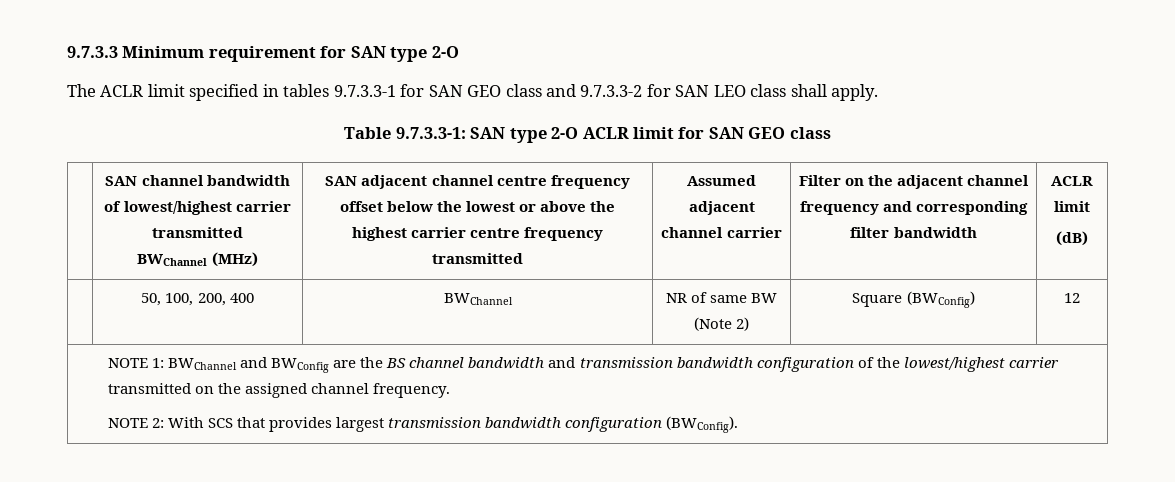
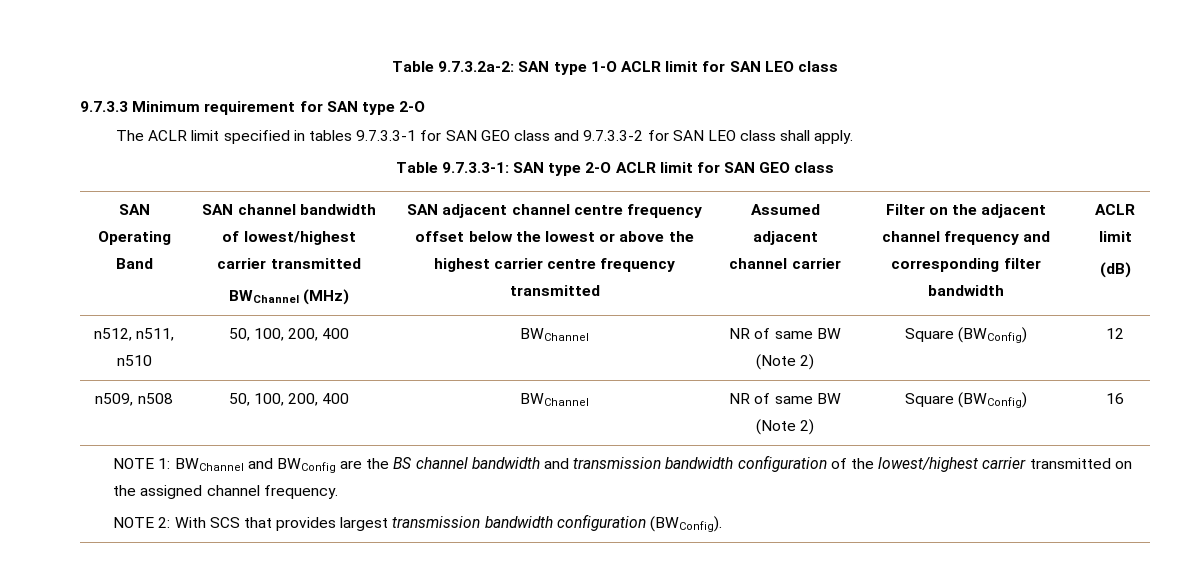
+ Table 9.7.3.2a-2: SAN type 1-O ACLR limit for SAN LEO class
+ SAN Operating Band
- | 50, 100, 200, 400 | BWChannel | NR of same BW (Note 2) | Square (BWConfig) | 12
+ n512, n511, n510 | 50, 100, 200, 400 | BWChannel | NR of same BW (Note 2) | Square (BWConfig) | 12
+ n509, n508 | 50, 100, 200, 400 | BWChannel | NR of same BW (Note 2) | Square (BWConfig) | 16

